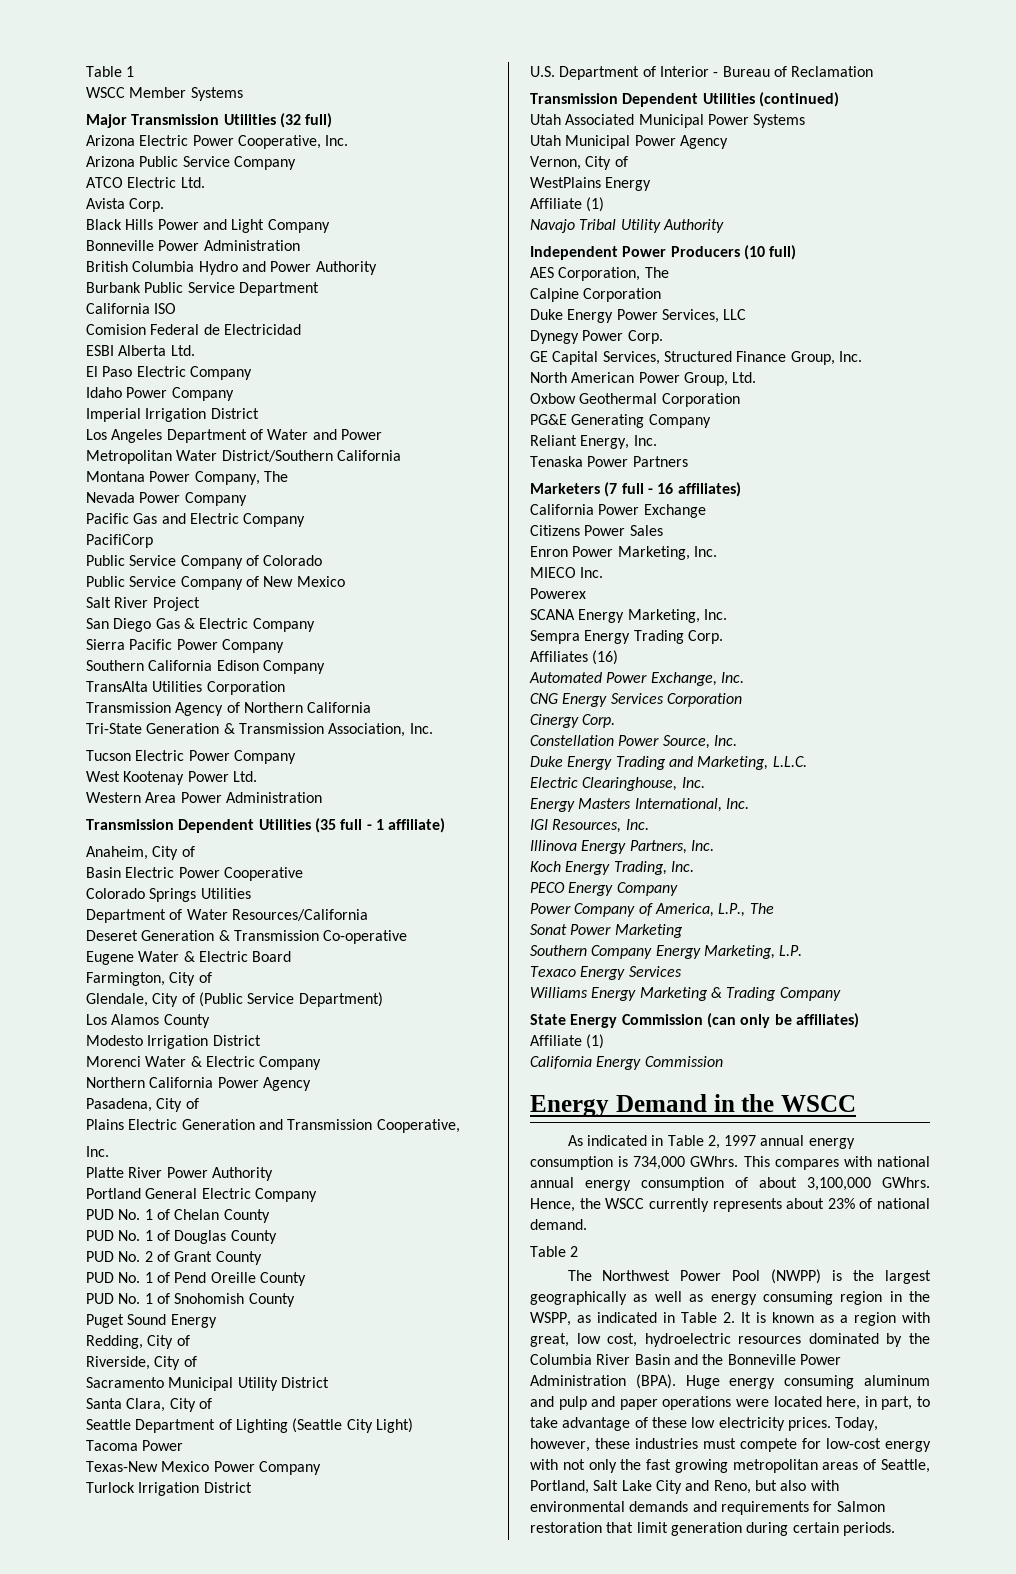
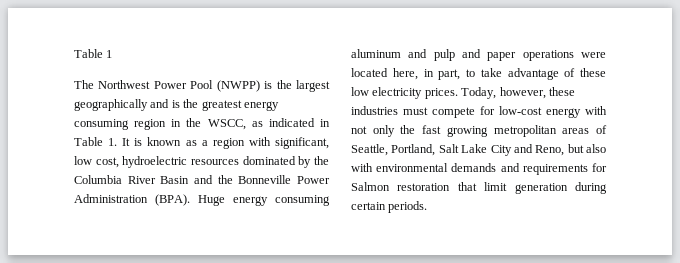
- WSCC Member Systems
- Major Transmission Utilities (32 full)
- Arizona Electric Power Cooperative, Inc.
- Arizona Public Service Company
- ATCO Electric Ltd.
- Avista Corp.
- Black Hills Power and Light Company
- Bonneville Power Administration
- British Columbia Hydro and Power Authority
- Burbank Public Service Department
- California ISO
- Comision Federal de Electricidad
- ESBI Alberta Ltd.
- El Paso Electric Company
- Idaho Power Company
- Imperial Irrigation District
- Los Angeles Department of Water and Power
- Metropolitan Water District/Southern California
- Montana Power Company, The
- Nevada Power Company
- Pacific Gas and Electric Company
- PacifiCorp
- Public Service Company of Colorado
- Public Service Company of New Mexico
- Salt River Project
- San Diego Gas & Electric Company
- Sierra Pacific Power Company
- Southern California Edison Company
- TransAlta Utilities Corporation
- Transmission Agency of Northern California
- Tri-State Generation & Transmission Association, Inc.
- Tucson Electric Power Company
- West Kootenay Power Ltd.
- Western Area Power Administration
- Transmission Dependent Utilities (35 full - 1 affiliate)
- Anaheim, City of
- Basin Electric Power Cooperative
- Colorado Springs Utilities
- Department of Water Resources/California
- Deseret Generation & Transmission Co-operative
- Eugene Water & Electric Board
- Farmington, City of
- Glendale, City of (Public Service Department)
- Los Alamos County
- Modesto Irrigation District
- Morenci Water & Electric Company
- Northern California Power Agency
- Pasadena, City of
- Plains Electric Generation and Transmission Cooperative,
- Inc.
- Platte River Power Authority
- Portland General Electric Company
- PUD No. 1 of Chelan County
- PUD No. 1 of Douglas County
- PUD No. 2 of Grant County
- PUD No. 1 of Pend Oreille County
- PUD No. 1 of Snohomish County
- Puget Sound Energy
- Redding, City of
- Riverside, City of
- Sacramento Municipal Utility District
- Santa Clara, City of
- Seattle Department of Lighting (Seattle City Light)
- Tacoma Power
- Texas-New Mexico Power Company
- Turlock Irrigation District
- U.S. Department of Interior - Bureau of Reclamation
- Transmission Dependent Utilities (continued)
- Utah Associated Municipal Power Systems
- Utah Municipal Power Agency
- Vernon, City of
- WestPlains Energy
- Affiliate (1)
- Navajo Tribal Utility Authority
- Independent Power Producers (10 full)
- AES Corporation, The
- Calpine Corporation
- Duke Energy Power Services, LLC
- Dynegy Power Corp.
- GE Capital Services, Structured Finance Group, Inc.
- North American Power Group, Ltd.
- Oxbow Geothermal Corporation
- PG&E Generating Company
- Reliant Energy, Inc.
- Tenaska Power Partners
- Marketers (7 full - 16 affiliates)
- California Power Exchange
- Citizens Power Sales
- Enron Power Marketing, Inc.
- MIECO Inc.
- Powerex
- SCANA Energy Marketing, Inc.
- Sempra Energy Trading Corp.
- Affiliates (16)
- Automated Power Exchange, Inc.
- CNG Energy Services Corporation
- Cinergy Corp.
- Constellation Power Source, Inc.
- Duke Energy Trading and Marketing, L.L.C.
- Electric Clearinghouse, Inc.
- Energy Masters International, Inc.
- IGI Resources, Inc.
- Illinova Energy Partners, Inc.
- Koch Energy Trading, Inc.
- PECO Energy Company
- Power Company of America, L.P., The
- Sonat Power Marketing
- Southern Company Energy Marketing, L.P.
- Texaco Energy Services
- Williams Energy Marketing & Trading Company
- State Energy Commission (can only be affiliates)
- Affiliate (1)
- California Energy Commission
- Energy Demand in the WSCC
- As indicated in Table 2, 1997 annual energy consumption is 734,000 GWhrs. This compares with national annual energy consumption of about 3,100,000 GWhrs. Hence, the WSCC currently represents about 23% of national demand.
- Table 2
- The Northwest Power Pool (NWPP) is the largest geographically as well as energy consuming region in the WSPP, as indicated in Table 2. It is known as a region with great, low cost, hydroelectric resources dominated by the Columbia River Basin and the Bonneville Power Administration (BPA).
+ The Northwest Power Pool (NWPP) is the largest geographically and is the greatest energy consuming region in the WSCC, as indicated in Table 1. It is known as a region with significant, low cost, hydroelectric resources dominated by the Columbia River Basin and the Bonneville Power Administration (BPA).

